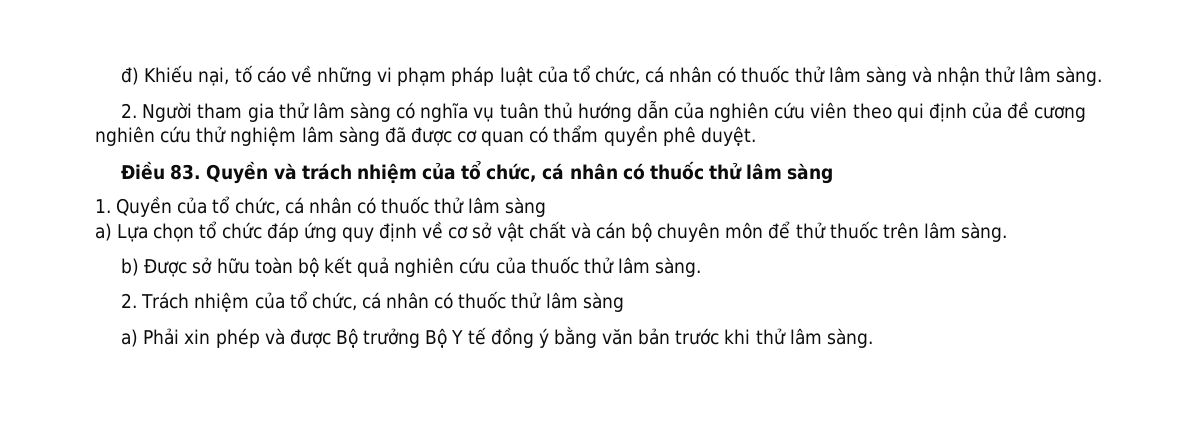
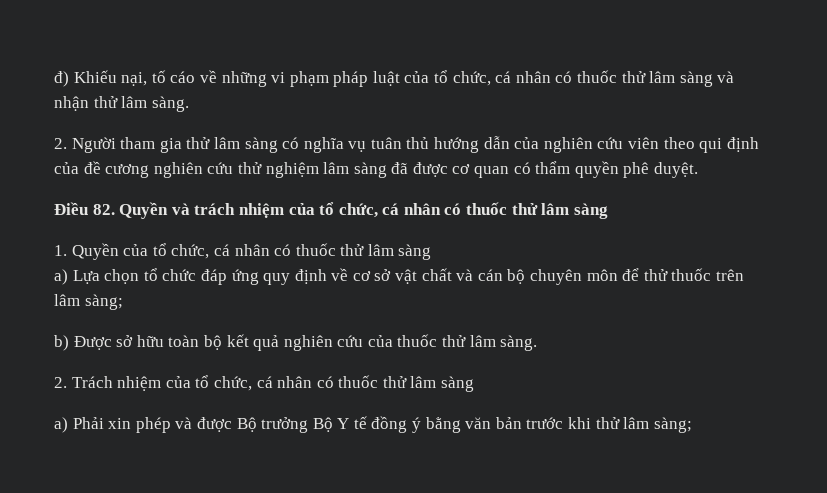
- Điều 83. Quyền và trách nhiệm của tổ chức, cá nhân có thuốc thử lâm sàng
+ Điều 82. Quyền và trách nhiệm của tổ chức, cá nhân có thuốc thử lâm sàng
- a) Lựa chọn tổ chức đáp ứng quy định về cơ sở vật chất và cán bộ chuyên môn để thử thuốc trên lâm sàng.
+ a) Lựa chọn tổ chức đáp ứng quy định về cơ sở vật chất và cán bộ chuyên môn để thử thuốc trên lâm sàng;
- a) Phải xin phép và được Bộ trưởng Bộ Y tế đồng ý bằng văn bản trước khi thử lâm sàng.
+ a) Phải xin phép và được Bộ trưởng Bộ Y tế đồng ý bằng văn bản trước khi thử lâm sàng;

